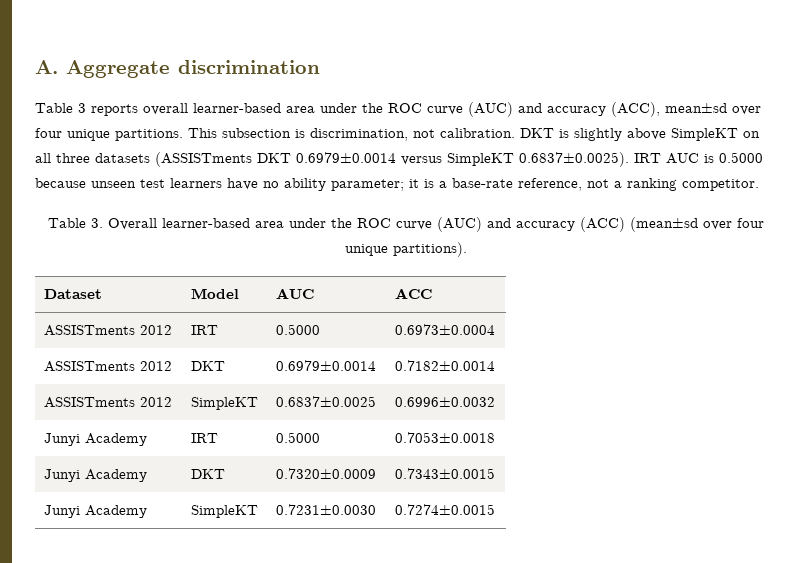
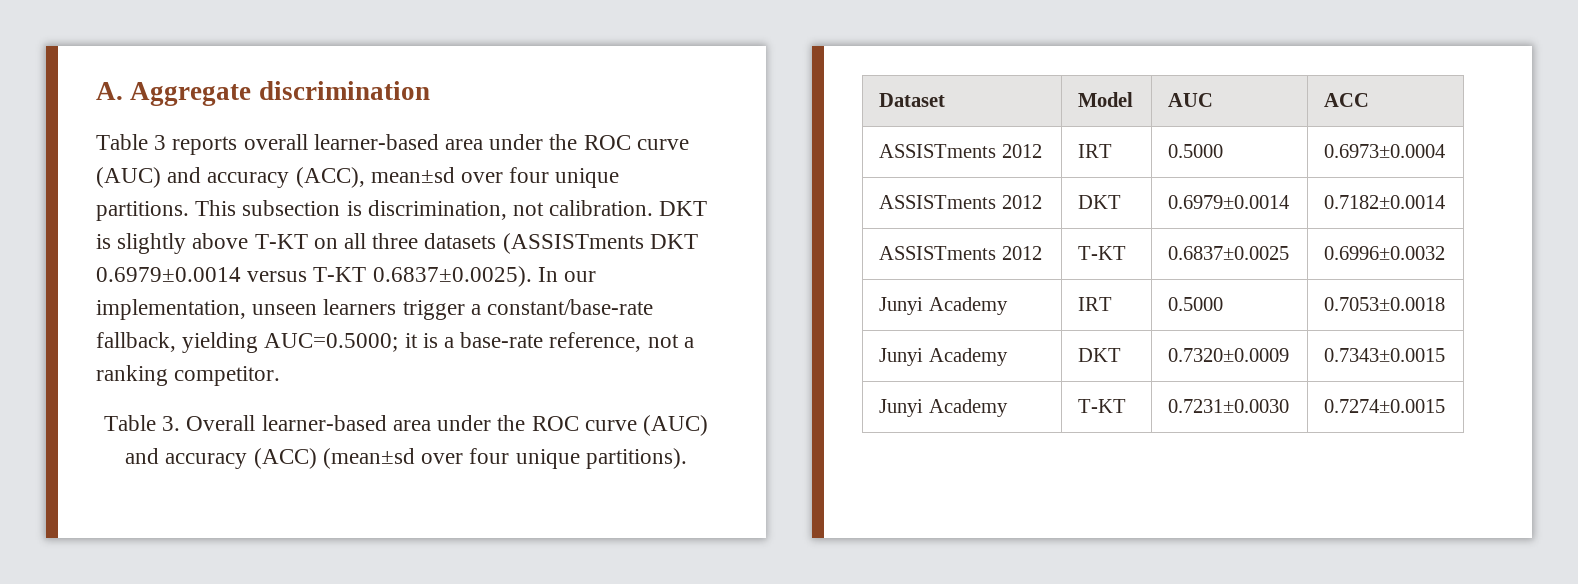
- DKT is slightly above SimpleKT on all three datasets (ASSISTments DKT 0.6979±0.0014 versus SimpleKT 0.6837±0.0025). IRT AUC is 0.5000 because unseen test learners have no ability parameter; it is a base-rate reference, not a ranking competitor.
+ DKT is slightly above T-KT on all three datasets (ASSISTments DKT 0.6979±0.0014 versus T-KT 0.6837±0.0025). In our implementation, unseen learners trigger a constant/base-rate fallback, yielding AUC=0.5000; it is a base-rate reference, not a ranking competitor.
- ASSISTments 2012 | SimpleKT | 0.6837±0.0025 | 0.6996±0.0032
+ ASSISTments 2012 | T-KT | 0.6837±0.0025 | 0.6996±0.0032
- Junyi Academy | SimpleKT | 0.7231±0.0030 | 0.7274±0.0015
+ Junyi Academy | T-KT | 0.7231±0.0030 | 0.7274±0.0015

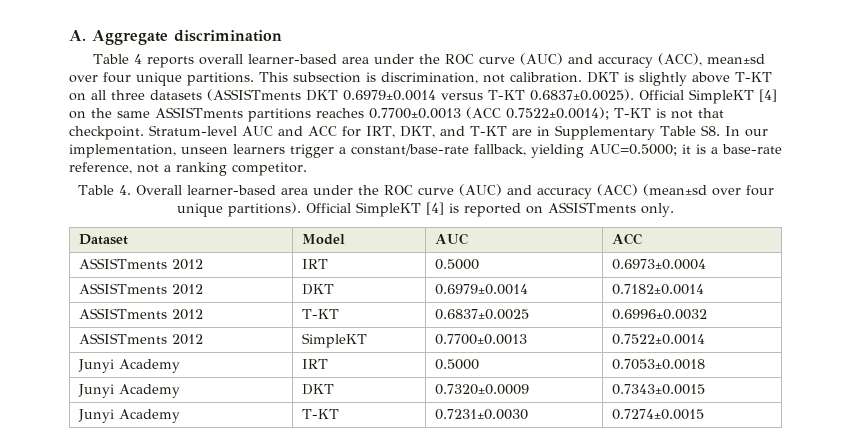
- Table 3 reports overall learner-based area under the ROC curve (AUC) and accuracy (ACC), mean±sd over four unique partitions.
+ Table 4 reports overall learner-based area under the ROC curve (AUC) and accuracy (ACC), mean±sd over four unique partitions.
- DKT is slightly above T-KT on all three datasets (ASSISTments DKT 0.6979±0.0014 versus T-KT 0.6837±0.0025). In our implementation, unseen learners trigger a constant/base-rate fallback, yielding AUC=0.5000; it is a base-rate reference, not a ranking competitor.
+ DKT is slightly above T-KT on all three datasets (ASSISTments DKT 0.6979±0.0014 versus T-KT 0.6837±0.0025). Official SimpleKT [4] on the same ASSISTments partitions reaches 0.7700±0.0013 (ACC 0.7522±0.0014); T-KT is not that checkpoint. Stratum-level AUC and ACC for IRT, DKT, and T-KT are in Supplementary Table S8. In our implementation, unseen learners trigger a constant/base-rate fallback, yielding AUC=0.5000; it is a base-rate reference, not a ranking competitor.
- Table 3. Overall learner-based area under the ROC curve (AUC) and accuracy (ACC) (mean±sd over four unique partitions).
+ Table 4. Overall learner-based area under the ROC curve (AUC) and accuracy (ACC) (mean±sd over four unique partitions). Official SimpleKT [4] is reported on ASSISTments only.
+ ASSISTments 2012 | SimpleKT | 0.7700±0.0013 | 0.7522±0.0014

